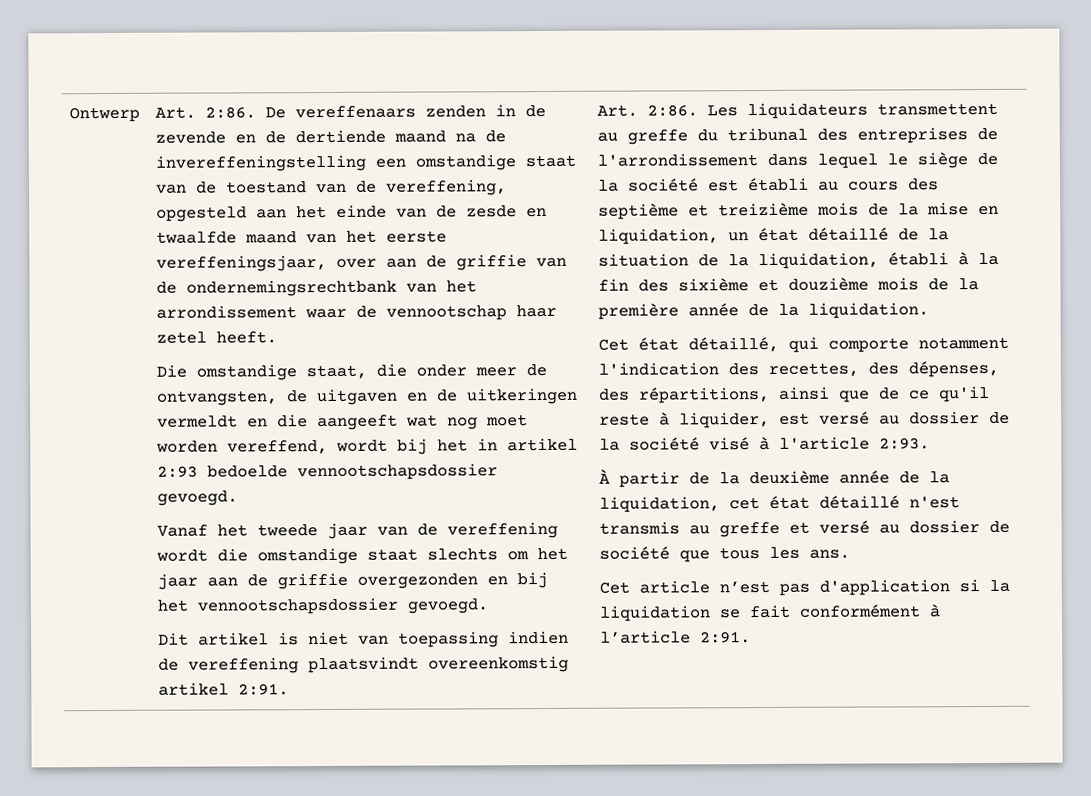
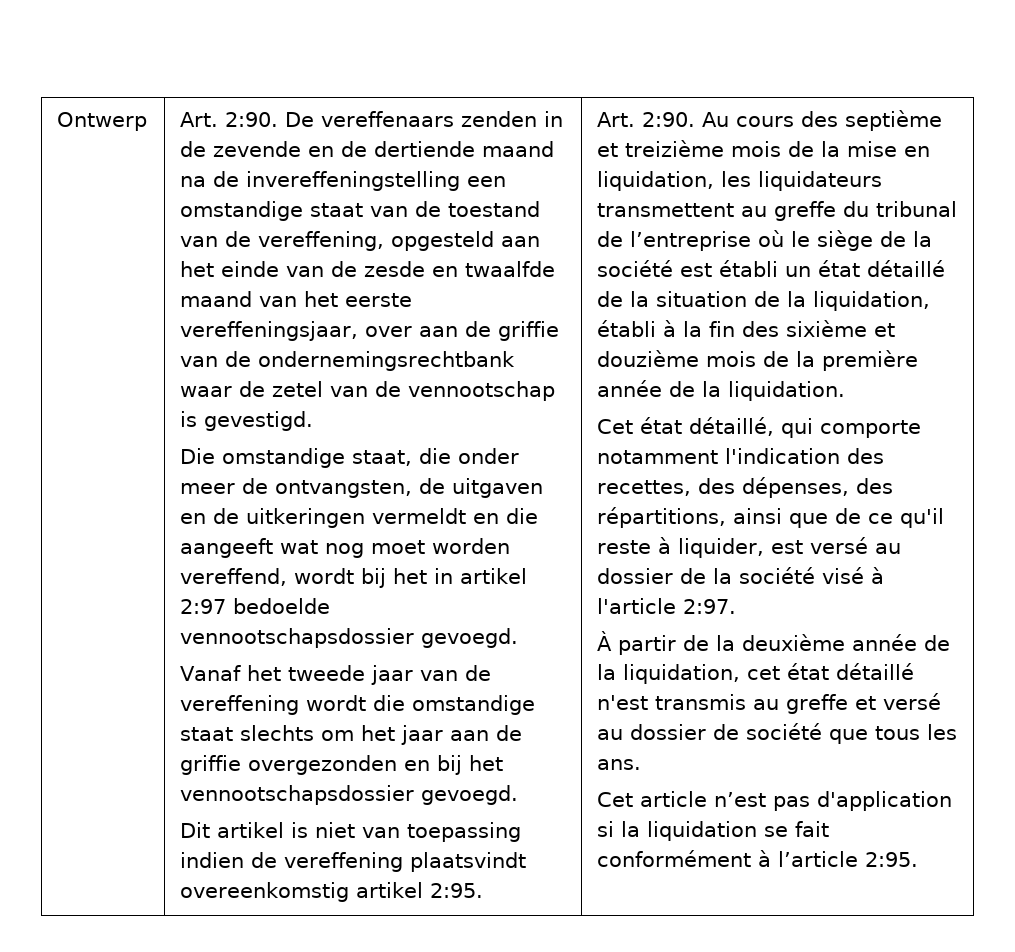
- Ontwerp | Art. 2:86.
+ Ontwerp | Art. 2:90.
- De vereffenaars zenden in de zevende en de dertiende maand na de invereffeningstelling een omstandige staat van de toestand van de vereffening, opgesteld aan het einde van de zesde en twaalfde maand van het eerste vereffeningsjaar, over aan de griffie van de ondernemingsrechtbank van het arrondissement waar de vennootschap haar zetel heeft.
+ De vereffenaars zenden in de zevende en de dertiende maand na de invereffeningstelling een omstandige staat van de toestand van de vereffening, opgesteld aan het einde van de zesde en twaalfde maand van het eerste vereffeningsjaar, over aan de griffie van de ondernemingsrechtbank waar de zetel van de vennootschap is gevestigd.
- Die omstandige staat, die onder meer de ontvangsten, de uitgaven en de uitkeringen vermeldt en die aangeeft wat nog moet worden vereffend, wordt bij het in artikel 2:93 bedoelde vennootschapsdossier gevoegd.
+ Die omstandige staat, die onder meer de ontvangsten, de uitgaven en de uitkeringen vermeldt en die aangeeft wat nog moet worden vereffend, wordt bij het in artikel 2:97 bedoelde vennootschapsdossier gevoegd.
- Dit artikel is niet van toepassing indien de vereffening plaatsvindt overeenkomstig artikel 2:91. | Art. 2:86. Les liquidateurs transmettent au greffe du tribunal des entreprises de l'arrondissement dans lequel le siège de la société est établi au cours des septième et treizième mois de la mise en liquidation, un état détaillé de la situation de la liquidation, établi à la fin des sixième et douzième mois de la première année de la liquidation.
+ Dit artikel is niet van toepassing indien de vereffening plaatsvindt overeenkomstig artikel 2:95. | Art. 2:90. Au cours des septième et treizième mois de la mise en liquidation, les liquidateurs transmettent au greffe du tribunal de l’entreprise où le siège de la société est établi un état détaillé de la situation de la liquidation, établi à la fin des sixième et douzième mois de la première année de la liquidation.
- Cet état détaillé, qui comporte notamment l'indication des recettes, des dépenses, des répartitions, ainsi que de ce qu'il reste à liquider, est versé au dossier de la société visé à l'article 2:93.
+ Cet état détaillé, qui comporte notamment l'indication des recettes, des dépenses, des répartitions, ainsi que de ce qu'il reste à liquider, est versé au dossier de la société visé à l'article 2:97.
- Cet article n’est pas d'application si la liquidation se fait conformément à l’article 2:91.
+ Cet article n’est pas d'application si la liquidation se fait conformément à l’article 2:95.

